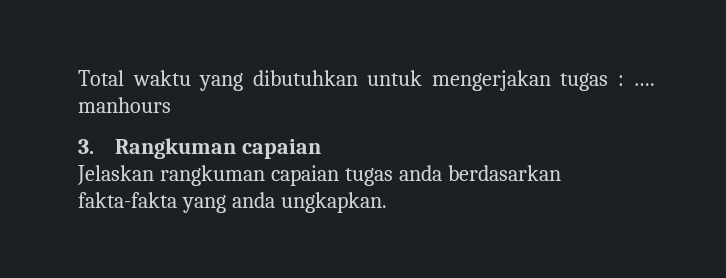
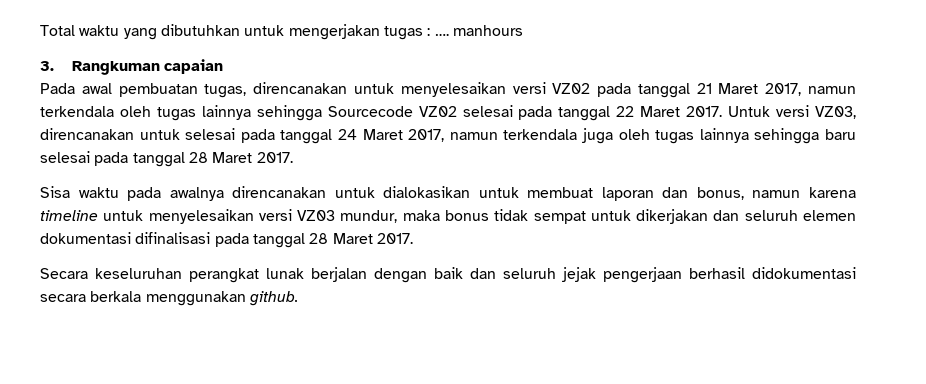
- Jelaskan rangkuman capaian tugas anda berdasarkan fakta-fakta yang anda ungkapkan.
+ Pada awal pembuatan tugas, direncanakan untuk menyelesaikan versi VZ02 pada tanggal 21 Maret 2017, namun terkendala oleh tugas lainnya sehingga Sourcecode VZ02 selesai pada tanggal 22 Maret 2017. Untuk versi VZ03, direncanakan untuk selesai pada tanggal 24 Maret 2017, namun terkendala juga oleh tugas lainnya sehingga baru selesai pada tanggal 28 Maret 2017.
+ Sisa waktu pada awalnya direncanakan untuk dialokasikan untuk membuat laporan dan bonus, namun karena timeline untuk menyelesaikan versi VZ03 mundur, maka bonus tidak sempat untuk dikerjakan dan seluruh elemen dokumentasi difinalisasi pada tanggal 28 Maret 2017.
+ Secara keseluruhan perangkat lunak berjalan dengan baik dan seluruh jejak pengerjaan berhasil didokumentasi secara berkala menggunakan github.

